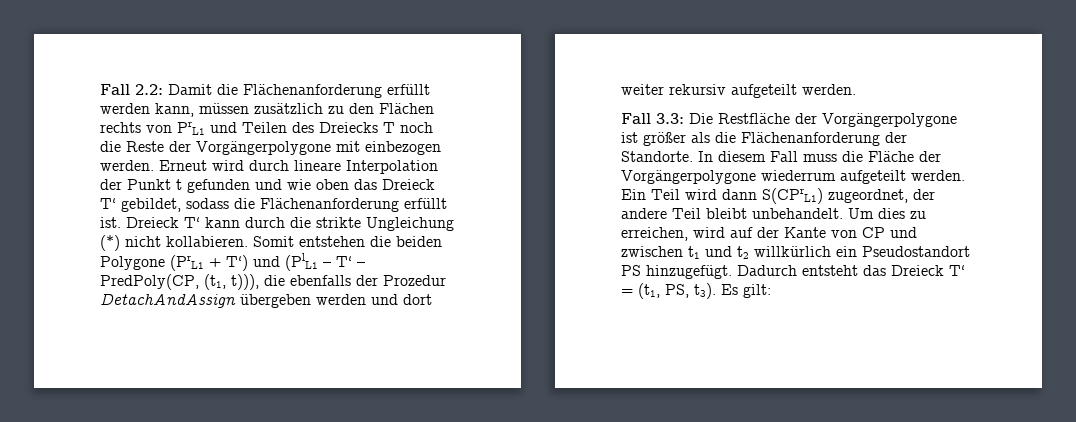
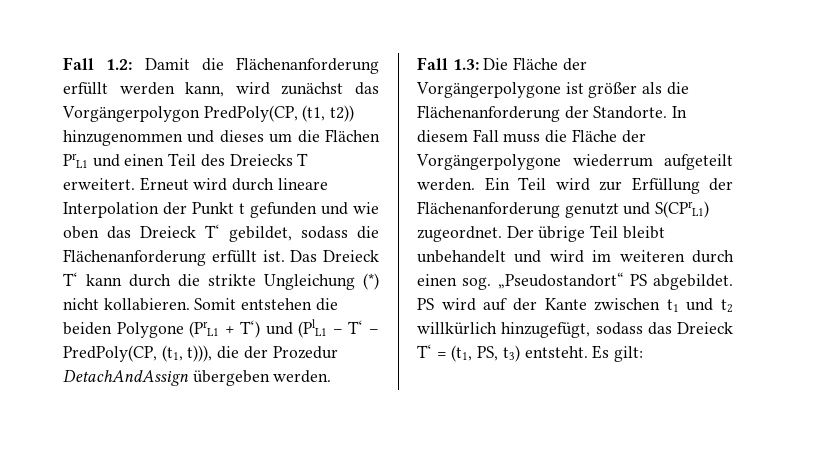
- Fall 2.2: Damit die Flächenanforderung erfüllt werden kann, müssen zusätzlich zu den Flächen rechts von PrL1 und Teilen des Dreiecks T noch die Reste der Vorgängerpolygone mit einbezogen werden.
+ Fall 1.2: Damit die Flächenanforderung erfüllt werden kann, wird zunächst das Vorgängerpolygon PredPoly(CP, (t1, t2)) hinzugenommen und dieses um die Flächen PrL1 und einen Teil des Dreiecks T erweitert.
- Dreieck T‘ kann durch die strikte Ungleichung (*) nicht kollabieren.
+ Das Dreieck T‘ kann durch die strikte Ungleichung (*) nicht kollabieren.
- Somit entstehen die beiden Polygone (PrL1 + T‘) und (PlL1 – T‘ – PredPoly(CP, (t1, t))), die ebenfalls der Prozedur DetachAndAssign übergeben werden und dort weiter rekursiv aufgeteilt werden.
+ Somit entstehen die beiden Polygone (PrL1 + T‘) und (PlL1 – T‘ – PredPoly(CP, (t1, t))), die der Prozedur DetachAndAssign übergeben werden.
- Fall 3.3: Die Restfläche der Vorgängerpolygone ist größer als die Flächenanforderung der Standorte.
+ Fall 1.3: Die Fläche der Vorgängerpolygone ist größer als die Flächenanforderung der Standorte.
- Ein Teil wird dann S(CPrL1) zugeordnet, der andere Teil bleibt unbehandelt. Um dies zu erreichen, wird auf der Kante von CP und zwischen t1 und t2 willkürlich ein Pseudostandort PS hinzugefügt. Dadurch entsteht das Dreieck T‘ = (t1, PS, t3).
+ Ein Teil wird zur Erfüllung der Flächenanforderung genutzt und S(CPrL1) zugeordnet. Der übrige Teil bleibt unbehandelt und wird im weiteren durch einen sog. „Pseudostandort“ PS abgebildet. PS wird auf der Kante zwischen t1 und t2 willkürlich hinzugefügt, sodass das Dreieck T‘ = (t1, PS, t3) entsteht.

